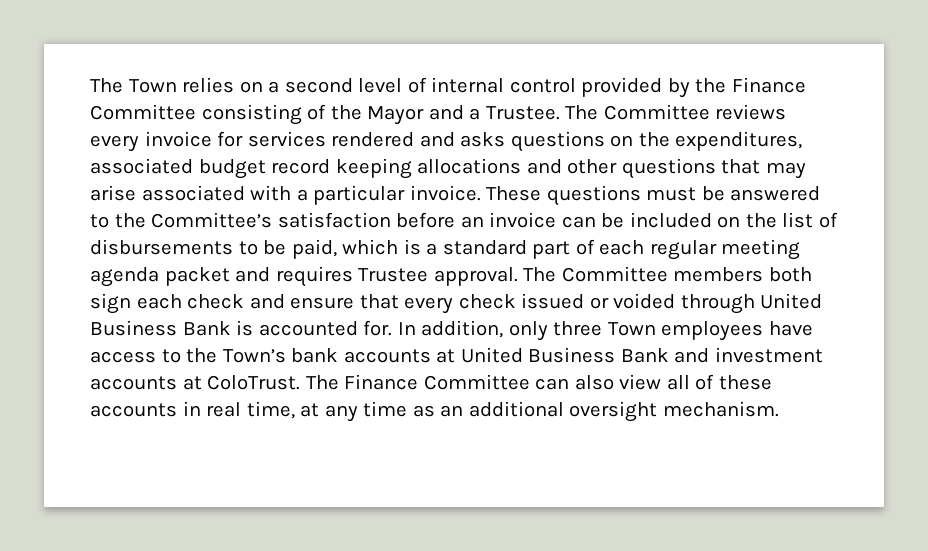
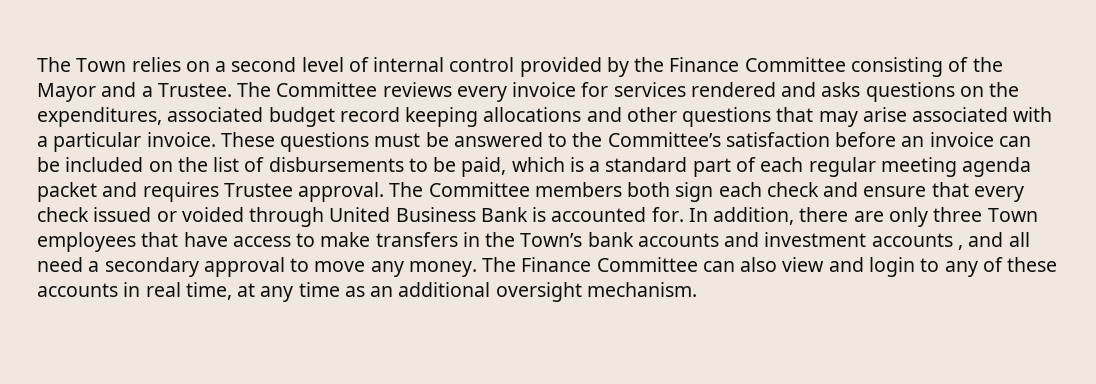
- In addition, only three Town employees have access to the Town’s bank accounts at United Business Bank and investment accounts at ColoTrust.
+ In addition, there are only three Town employees that have access to make transfers in the Town’s bank accounts and investment accounts , and all need a secondary approval to move any money.
- The Finance Committee can also view all of these accounts in real time, at any time as an additional oversight mechanism.
+ The Finance Committee can also view and login to any of these accounts in real time, at any time as an additional oversight mechanism.

